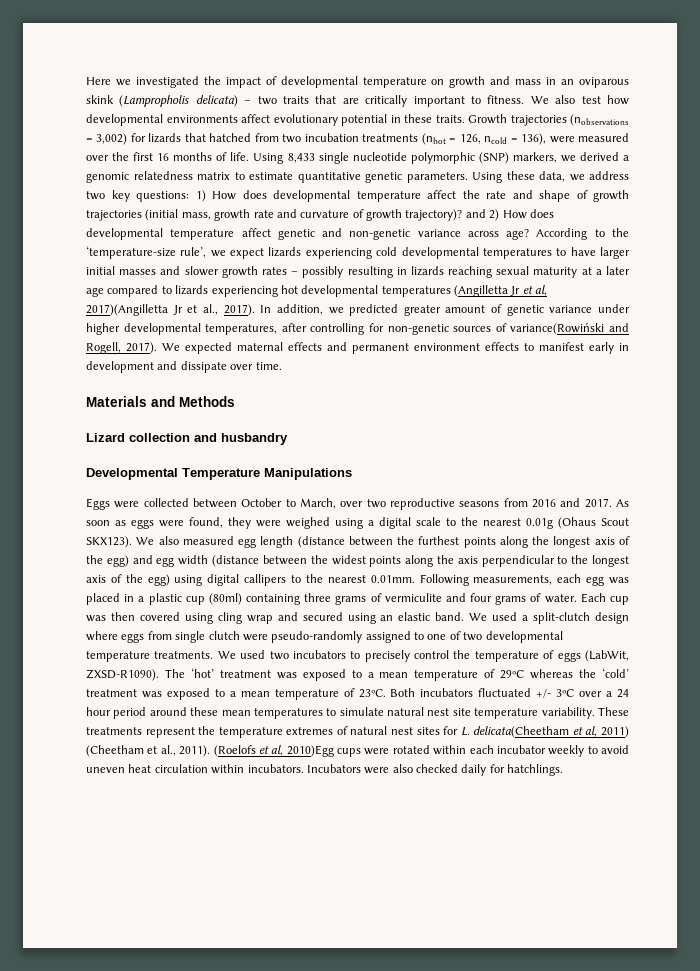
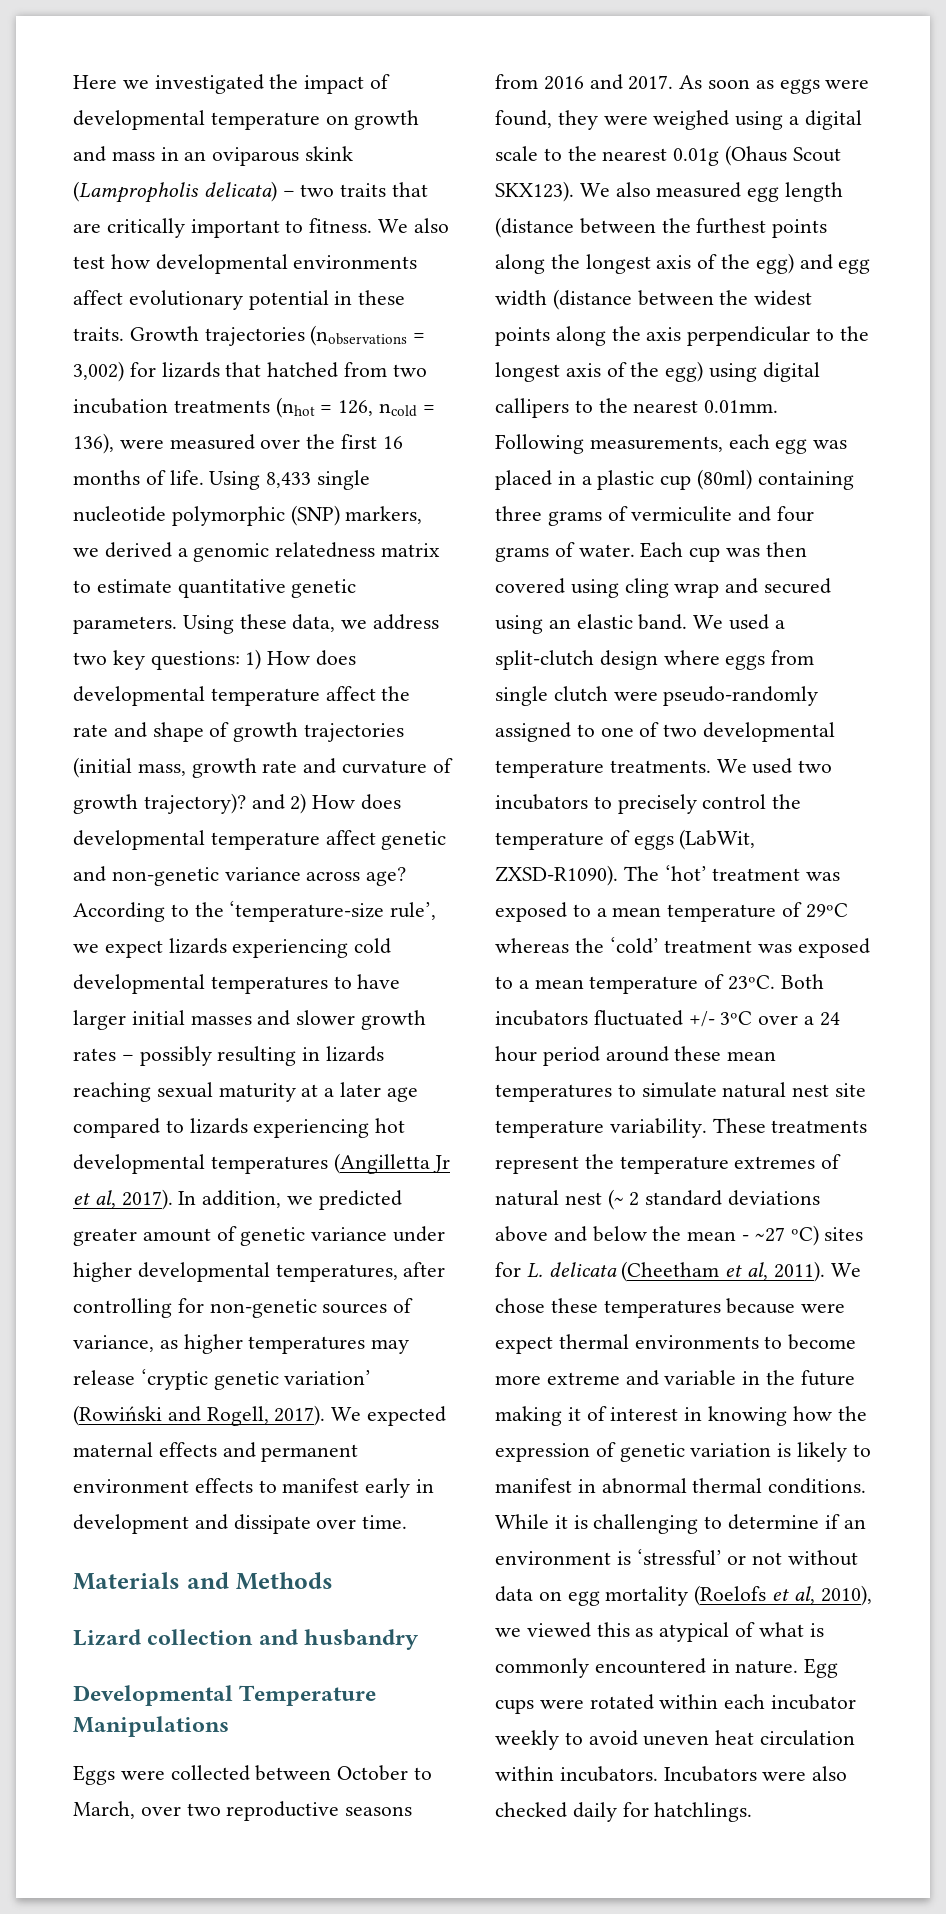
- According to the ‘temperature-size rule’, we expect lizards experiencing cold developmental temperatures to have larger initial masses and slower growth rates – possibly resulting in lizards reaching sexual maturity at a later age compared to lizards experiencing hot developmental temperatures (Angilletta Jr et al, 2017)(Angilletta Jr et al., 2017).
+ According to the ‘temperature-size rule’, we expect lizards experiencing cold developmental temperatures to have larger initial masses and slower growth rates – possibly resulting in lizards reaching sexual maturity at a later age compared to lizards experiencing hot developmental temperatures (Angilletta Jr et al, 2017).
- In addition, we predicted greater amount of genetic variance under higher developmental temperatures, after controlling for non-genetic sources of variance(Rowiński and Rogell, 2017).
+ In addition, we predicted greater amount of genetic variance under higher developmental temperatures, after controlling for non-genetic sources of variance, as higher temperatures may release ‘cryptic genetic variation’ (Rowiński and Rogell, 2017).
- These treatments represent the temperature extremes of natural nest sites for L. delicata(Cheetham et al, 2011) (Cheetham et al., 2011). (Roelofs et al, 2010)Egg cups were rotated within each incubator weekly to avoid uneven heat circulation within incubators.
+ These treatments represent the temperature extremes of natural nest (~ 2 standard deviations above and below the mean - ~27 ºC) sites for L. delicata (Cheetham et al, 2011). We chose these temperatures because were expect thermal environments to become more extreme and variable in the future making it of interest in knowing how the expression of genetic variation is likely to manifest in abnormal thermal conditions. While it is challenging to determine if an environment is ‘stressful’ or not without data on egg mortality (Roelofs et al, 2010), we viewed this as atypical of what is commonly encountered in nature. Egg cups were rotated within each incubator weekly to avoid uneven heat circulation within incubators.

